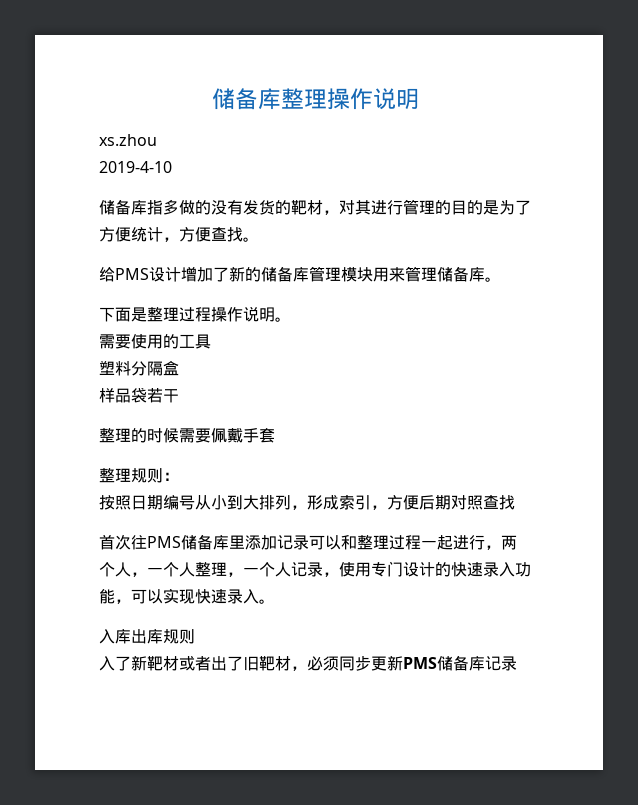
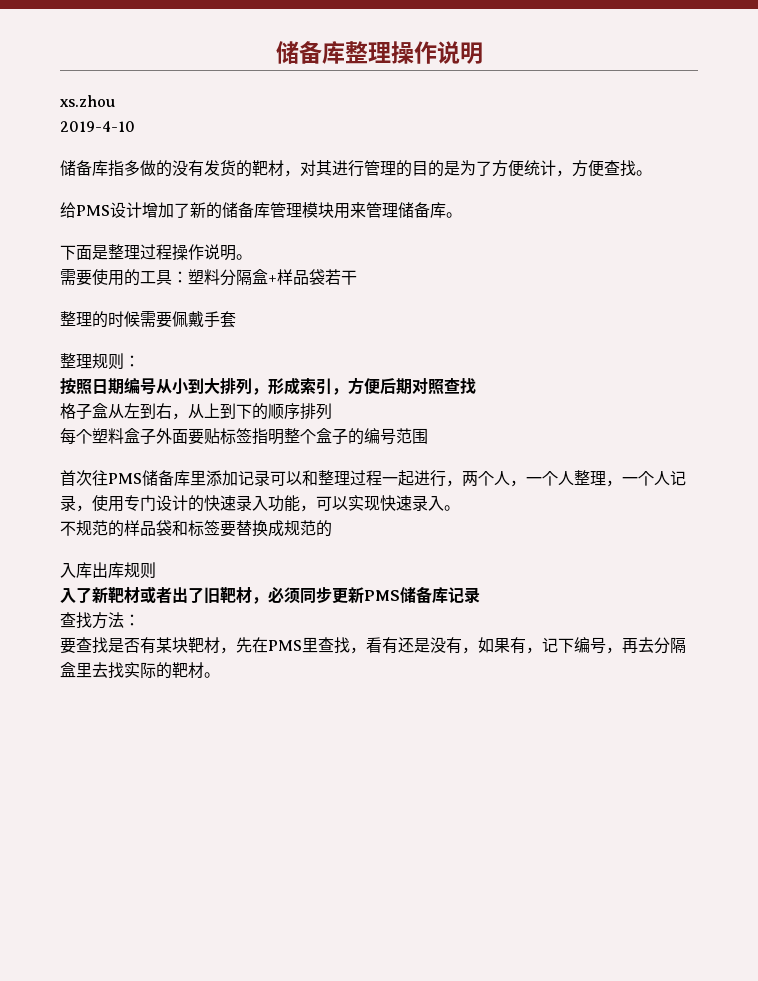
- 需要使用的工具
- 塑料分隔盒
- 样品袋若干
+ 需要使用的工具：塑料分隔盒+样品袋若干
+ 格子盒从左到右，从上到下的顺序排列
+ 每个塑料盒子外面要贴标签指明整个盒子的编号范围
+ 不规范的样品袋和标签要替换成规范的
+ 查找方法：
+ 要查找是否有某块靶材，先在PMS里查找，看有还是没有，如果有，记下编号，再去分隔盒里去找实际的靶材。

